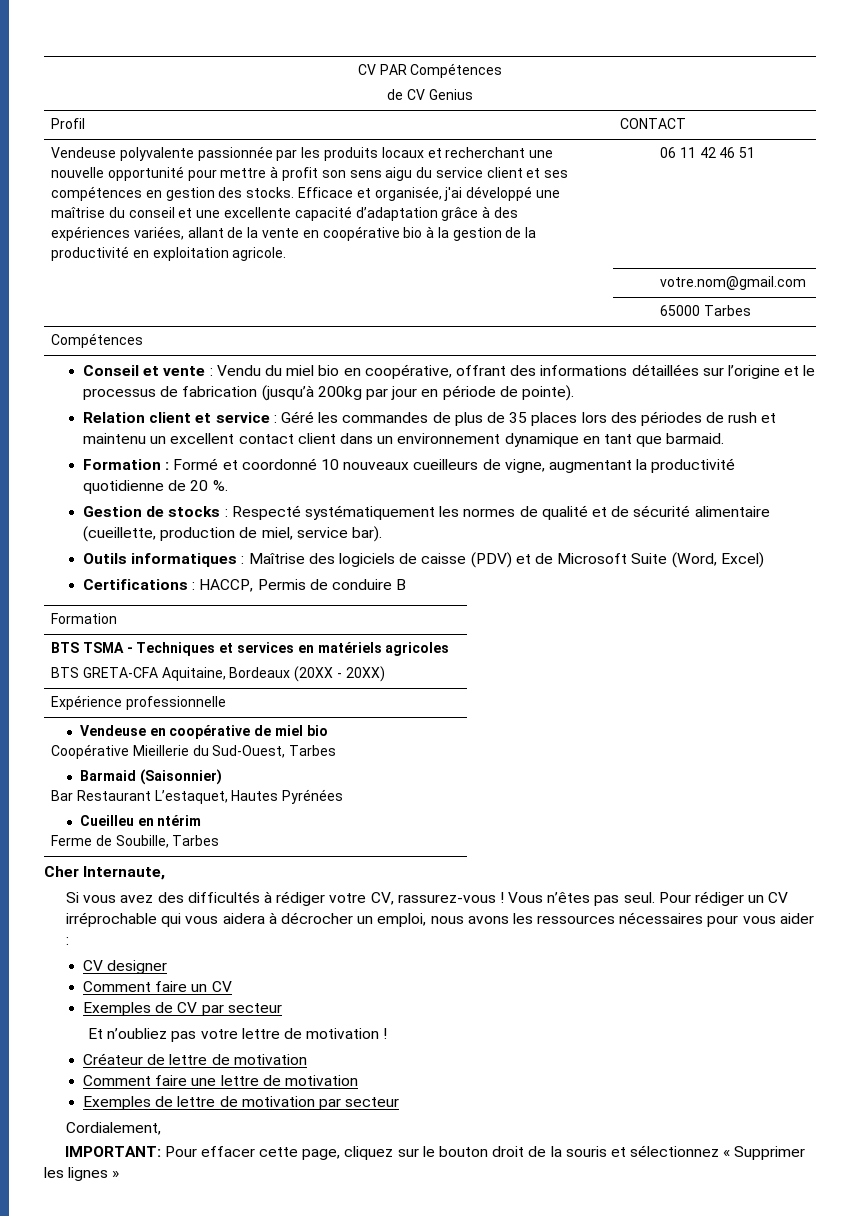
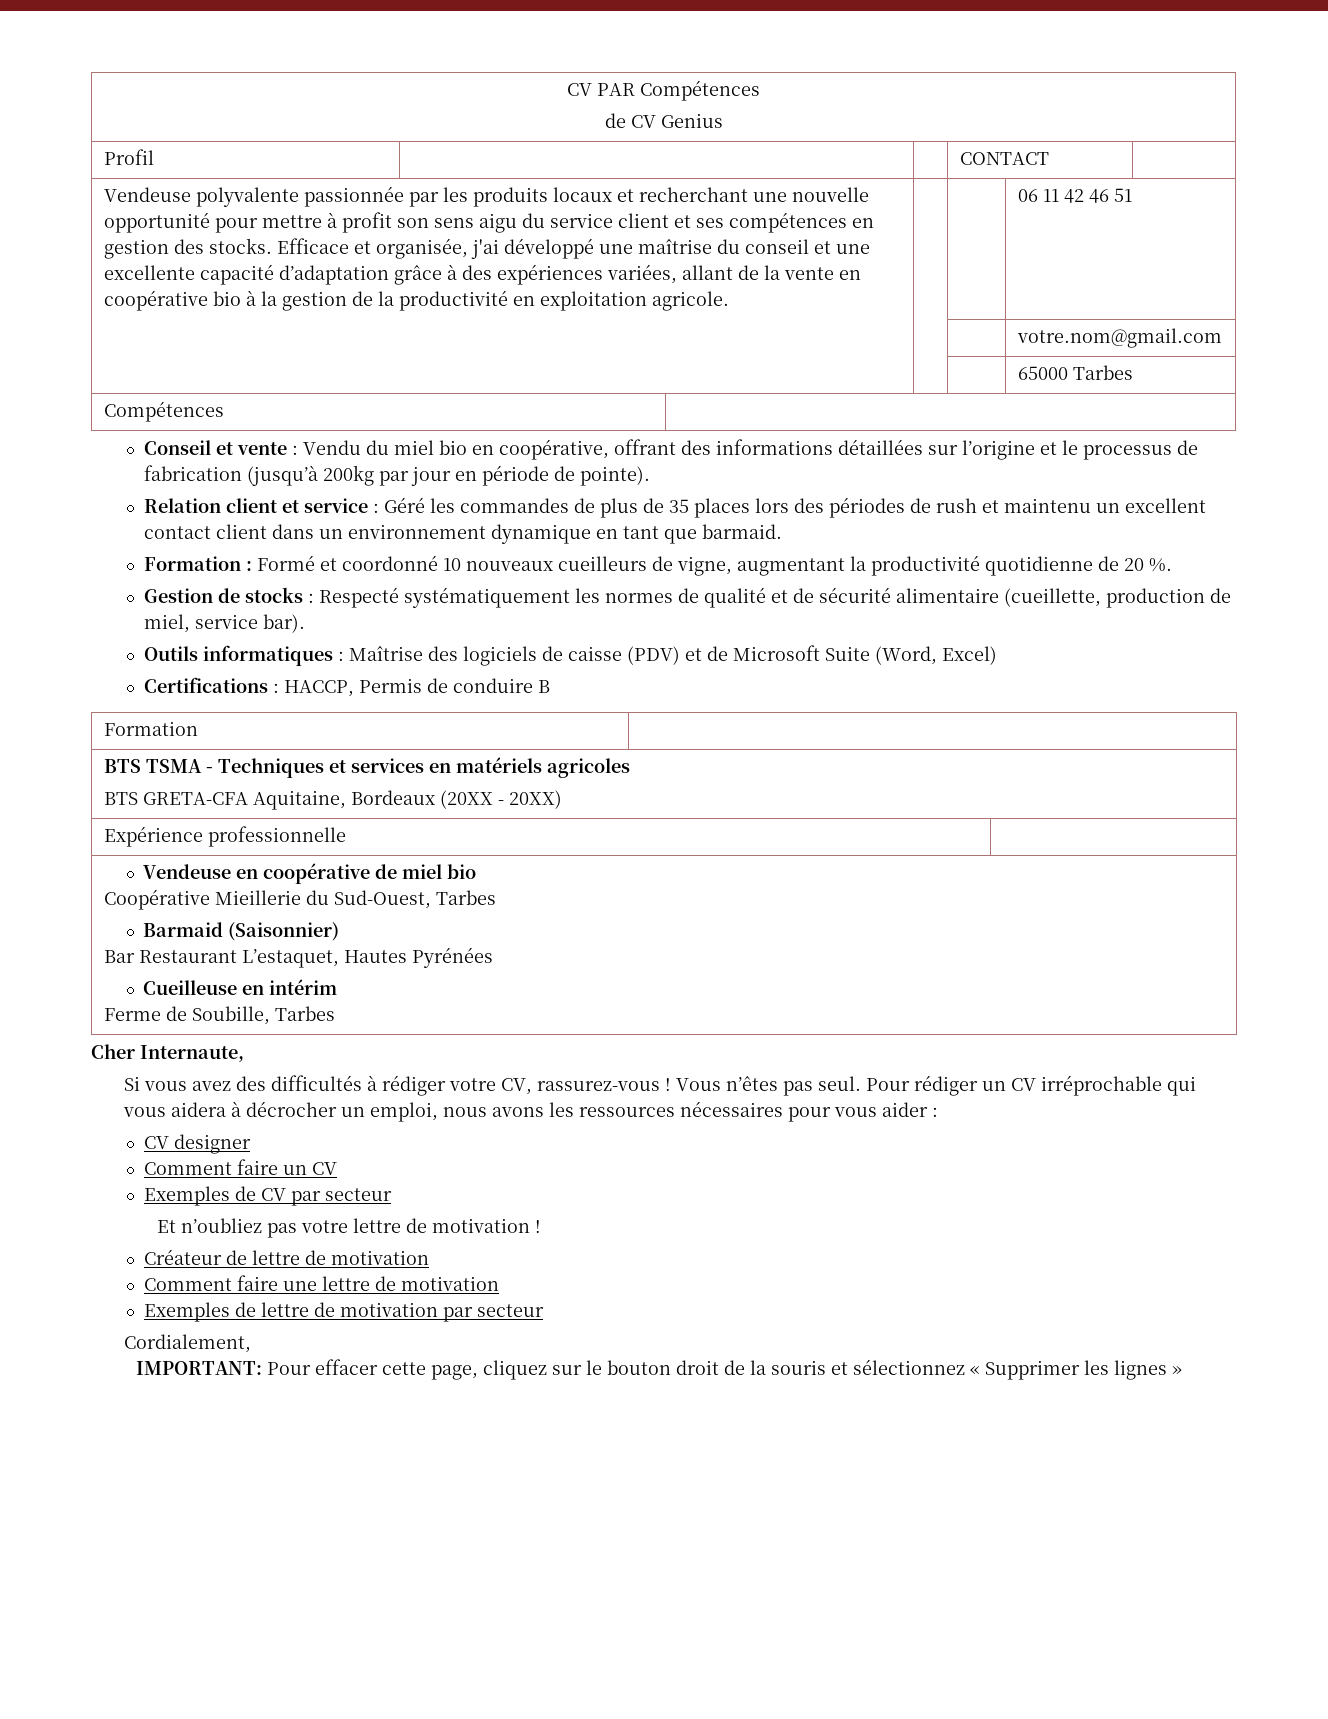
  Vendeuse en coopérative de miel bio
  Coopérative Mieillerie du Sud-Ouest, Tarbes
  Barmaid (Saisonnier)
  Bar Restaurant L’estaquet, Hautes Pyrénées
- Cueilleu en ntérim
+ Cueilleuse en intérim

